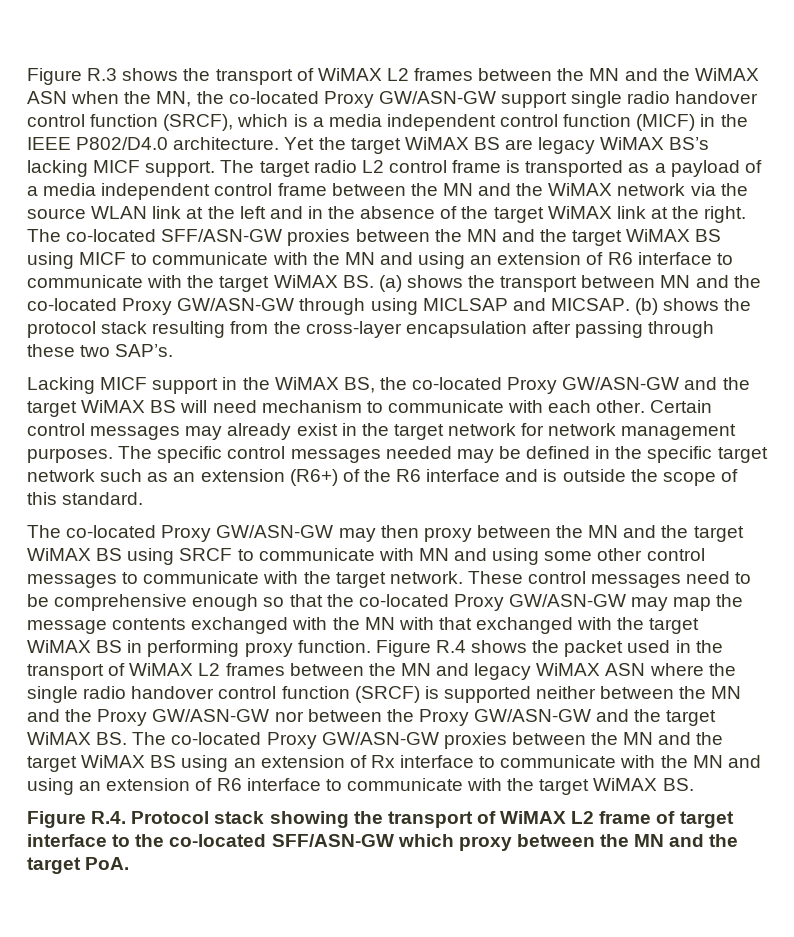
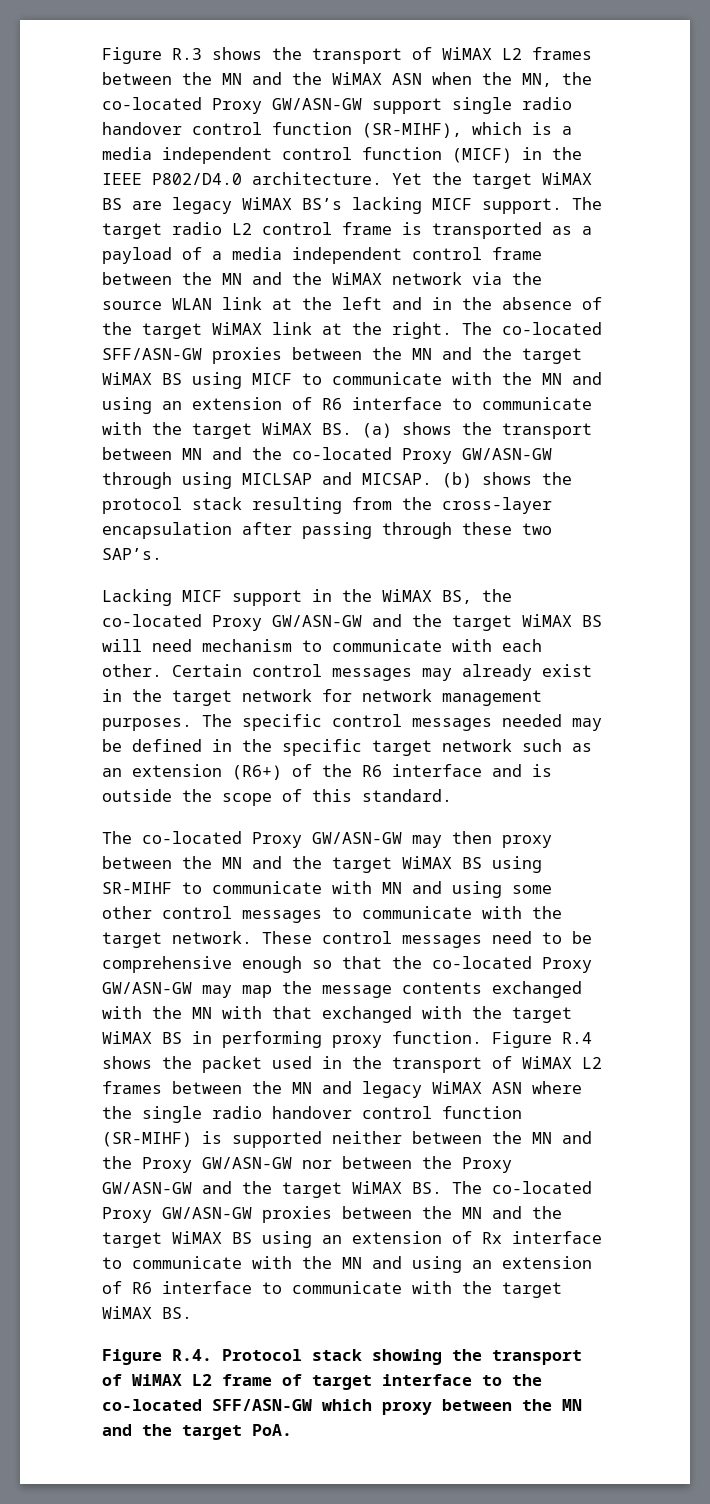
- Figure R.3 shows the transport of WiMAX L2 frames between the MN and the WiMAX ASN when the MN, the co-located Proxy GW/ASN-GW support single radio handover control function (SRCF), which is a media independent control function (MICF) in the IEEE P802/D4.0 architecture.
+ Figure R.3 shows the transport of WiMAX L2 frames between the MN and the WiMAX ASN when the MN, the co-located Proxy GW/ASN-GW support single radio handover control function (SR-MIHF), which is a media independent control function (MICF) in the IEEE P802/D4.0 architecture.
- The co-located Proxy GW/ASN-GW may then proxy between the MN and the target WiMAX BS using SRCF to communicate with MN and using some other control messages to communicate with the target network.
+ The co-located Proxy GW/ASN-GW may then proxy between the MN and the target WiMAX BS using SR-MIHF to communicate with MN and using some other control messages to communicate with the target network.
- Figure R.4 shows the packet used in the transport of WiMAX L2 frames between the MN and legacy WiMAX ASN where the single radio handover control function (SRCF) is supported neither between the MN and the Proxy GW/ASN-GW nor between the Proxy GW/ASN-GW and the target WiMAX BS. The co-located Proxy GW/ASN-GW proxies between the MN and the target WiMAX BS using an extension of Rx interface to communicate with the MN and using an extension of R6 interface to communicate with the target WiMAX BS.
+ Figure R.4 shows the packet used in the transport of WiMAX L2 frames between the MN and legacy WiMAX ASN where the single radio handover control function (SR-MIHF) is supported neither between the MN and the Proxy GW/ASN-GW nor between the Proxy GW/ASN-GW and the target WiMAX BS. The co-located Proxy GW/ASN-GW proxies between the MN and the target WiMAX BS using an extension of Rx interface to communicate with the MN and using an extension of R6 interface to communicate with the target WiMAX BS.

